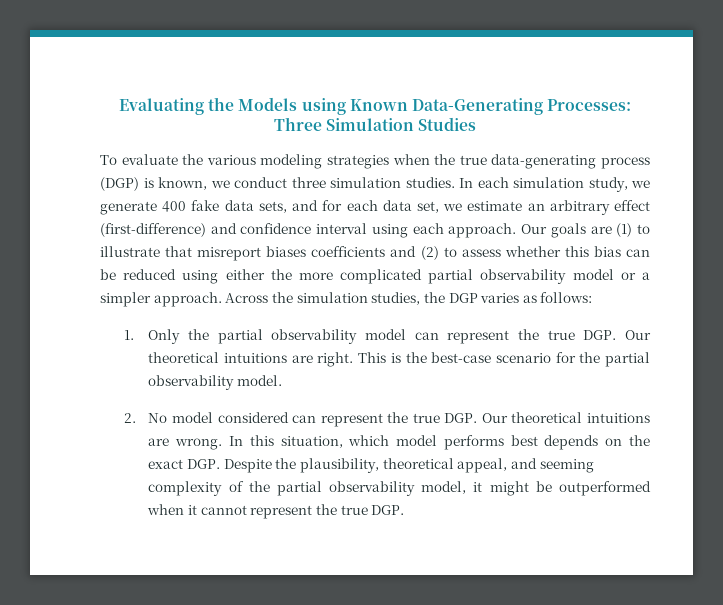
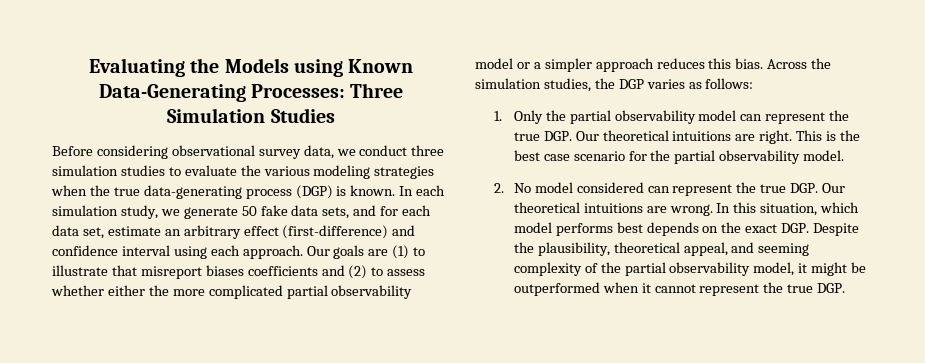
- To evaluate the various modeling strategies when the true data-generating process (DGP) is known, we conduct three simulation studies.
+ Before considering observational survey data, we conduct three simulation studies to evaluate the various modeling strategies when the true data-generating process (DGP) is known.
- In each simulation study, we generate 400 fake data sets, and for each data set, we estimate an arbitrary effect (first-difference) and confidence interval using each approach.
+ In each simulation study, we generate 50 fake data sets, and for each data set, estimate an arbitrary effect (first-difference) and confidence interval using each approach.
- Our goals are (1) to illustrate that misreport biases coefficients and (2) to assess whether this bias can be reduced using either the more complicated partial observability model or a simpler approach.
+ Our goals are (1) to illustrate that misreport biases coefficients and (2) to assess whether either the more complicated partial observability model or a simpler approach reduces this bias.
- This is the best-case scenario for the partial observability model.
+ This is the best case scenario for the partial observability model.

